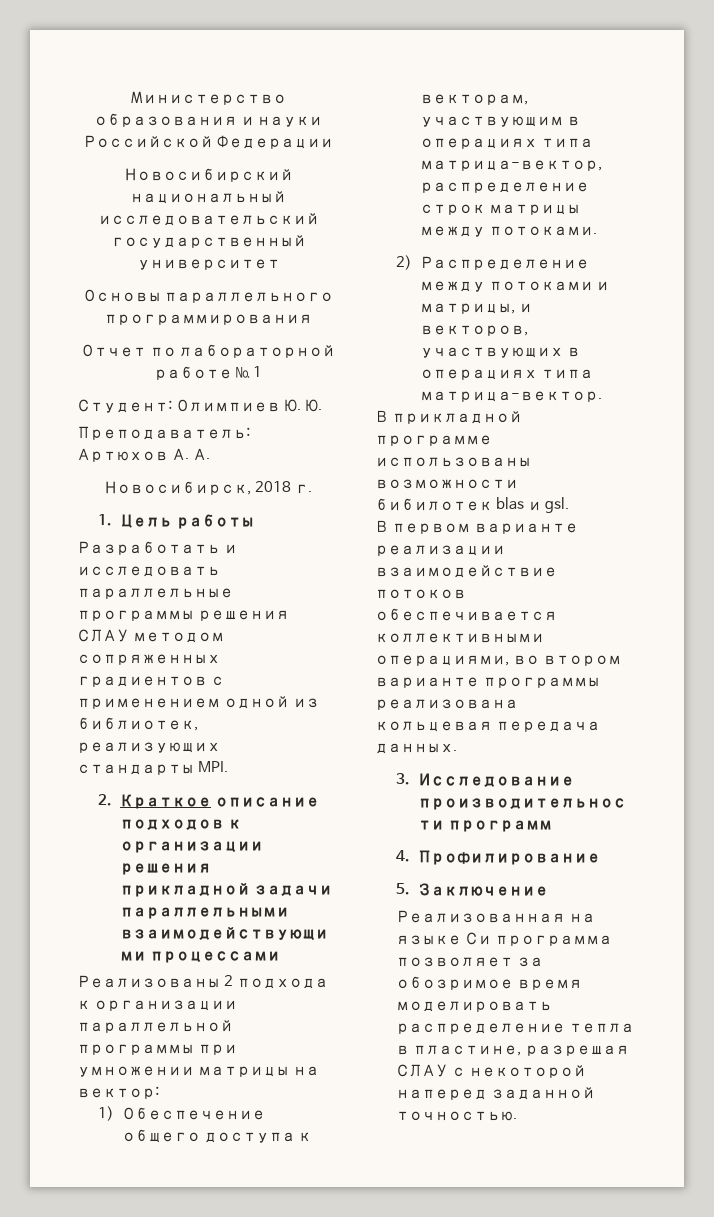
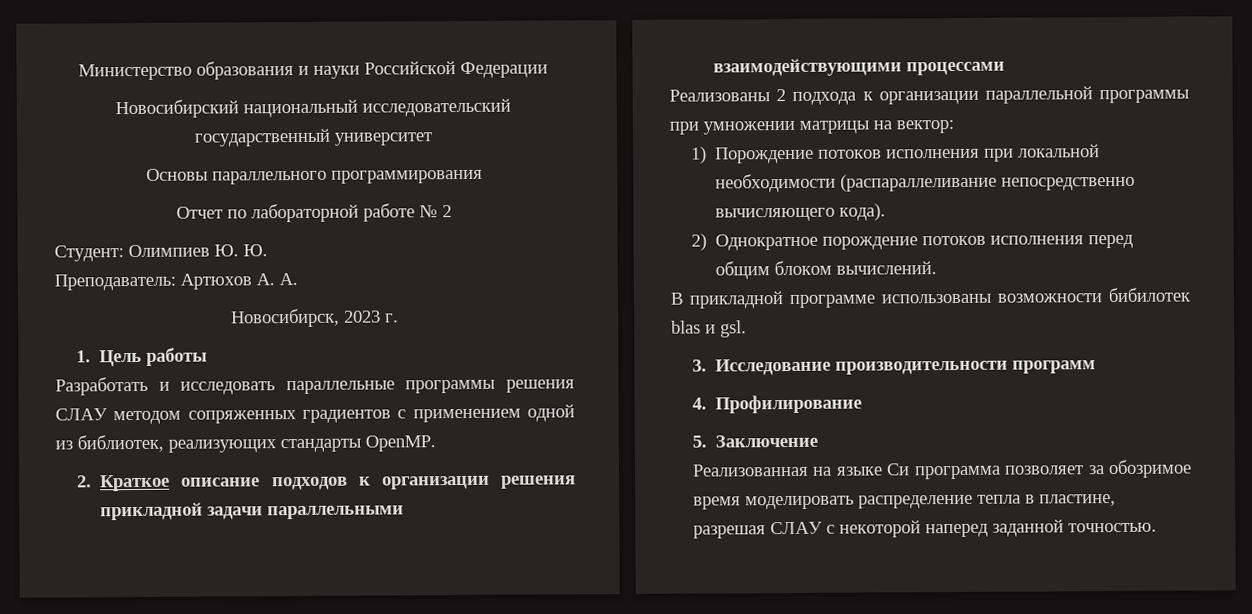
- Отчет по лабораторной работе № 1
+ Отчет по лабораторной работе № 2
- Новосибирск, 2018 г.
+ Новосибирск, 2023 г.
- Разработать и исследовать параллельные программы решения СЛАУ методом сопряженных градиентов с применением одной из библиотек, реализующих стандарты MPI.
+ Разработать и исследовать параллельные программы решения СЛАУ методом сопряженных градиентов с применением одной из библиотек, реализующих стандарты OpenMP.
- 1) Обеспечение общего доступа к векторам, участвующим в операциях типа матрица-вектор, распределение строк матрицы между потоками.
- 2) Распределение между потоками и матрицы, и векторов, участвующих в операциях типа матрица-вектор.
+ 1) Порождение потоков исполнения при локальной необходимости (распараллеливание непосредственно вычисляющего кода).
+ 2) Однократное порождение потоков исполнения перед общим блоком вычислений.
- В первом варианте реализации взаимодействие потоков обеспечивается коллективными операциями, во втором варианте программы реализована кольцевая передача данных.

